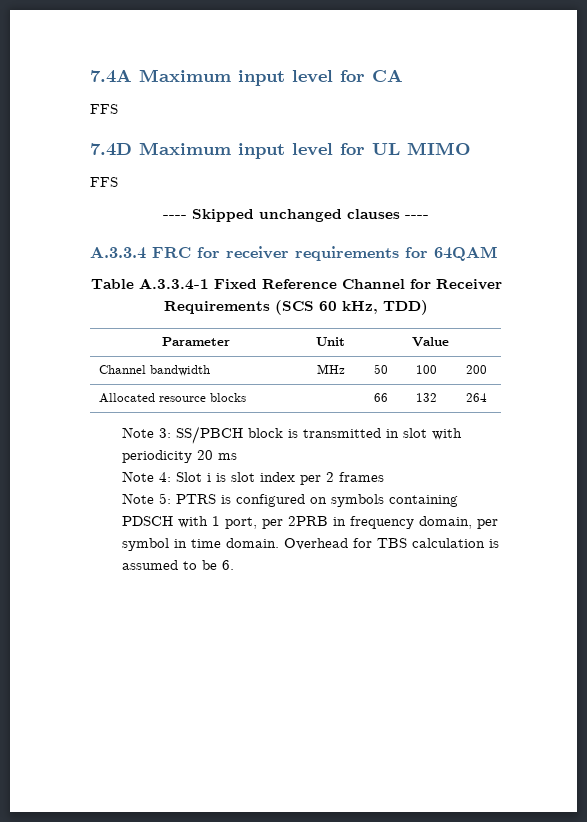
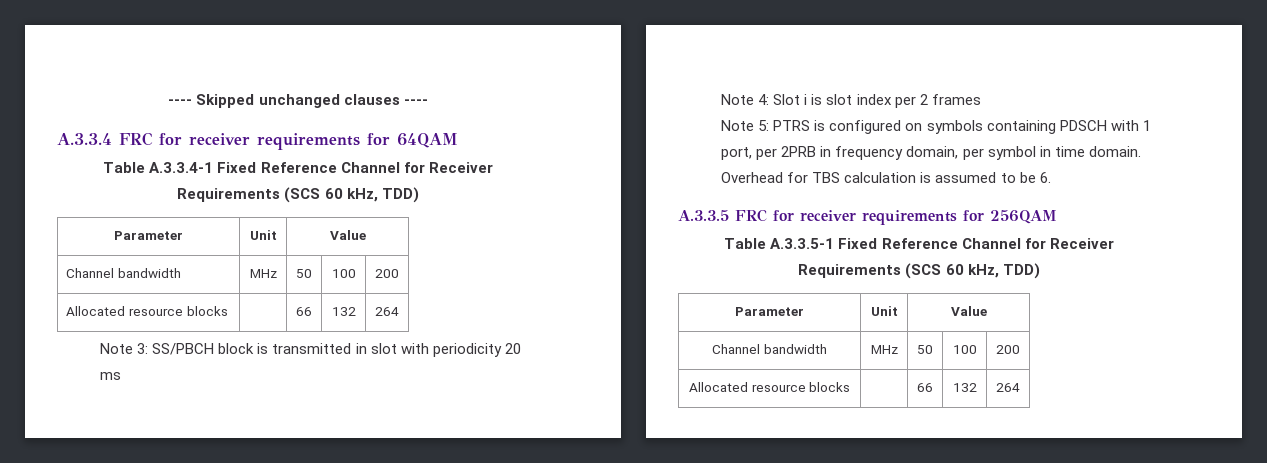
- 7.4A Maximum input level for CA
- FFS
- 7.4D Maximum input level for UL MIMO
- FFS
+ A.3.3.5 FRC for receiver requirements for 256QAM
+ Table A.3.3.5-1 Fixed Reference Channel for Receiver Requirements (SCS 60 kHz, TDD)
+ Parameter | Unit | Value
+ Channel bandwidth | MHz | 50 | 100 | 200
+ Allocated resource blocks | | 66 | 132 | 264

